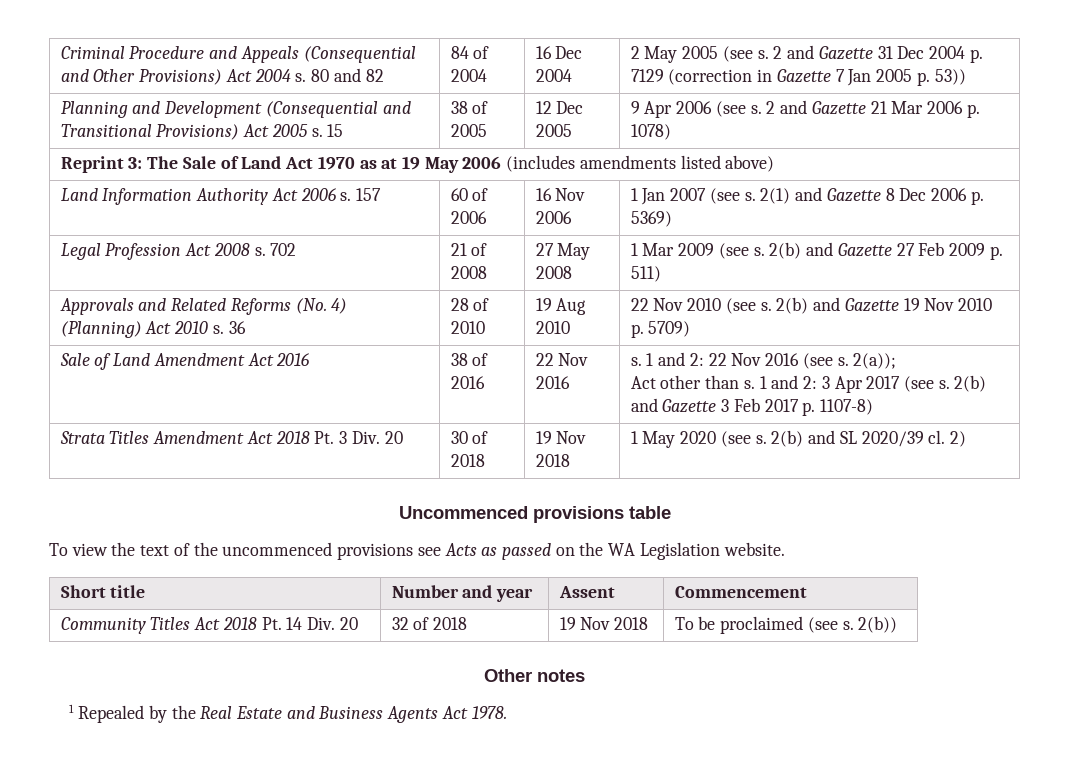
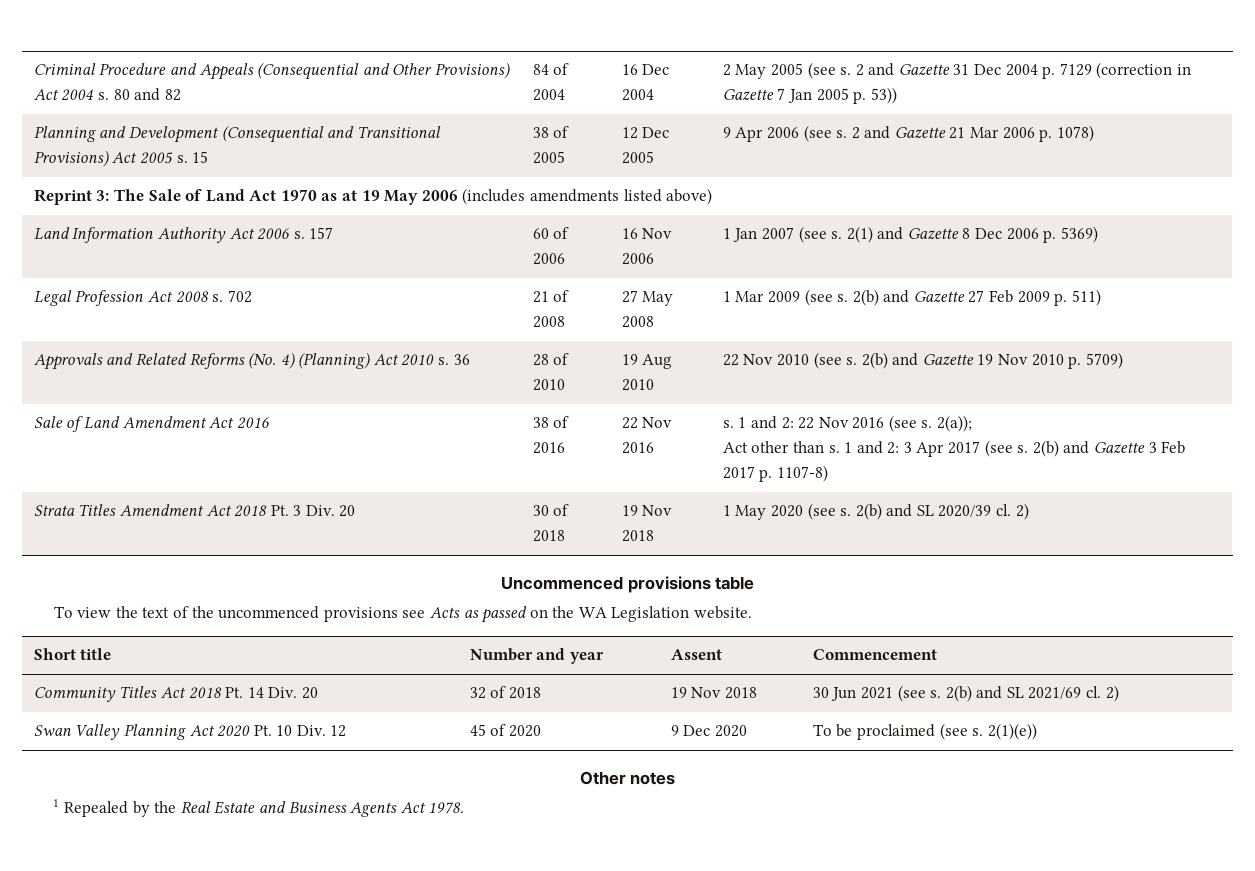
- Community Titles Act 2018 Pt. 14 Div. 20 | 32 of 2018 | 19 Nov 2018 | To be proclaimed (see s. 2(b))
+ Community Titles Act 2018 Pt. 14 Div. 20 | 32 of 2018 | 19 Nov 2018 | 30 Jun 2021 (see s. 2(b) and SL 2021/69 cl. 2)
+ Swan Valley Planning Act 2020 Pt. 10 Div. 12 | 45 of 2020 | 9 Dec 2020 | To be proclaimed (see s. 2(1)(e))

